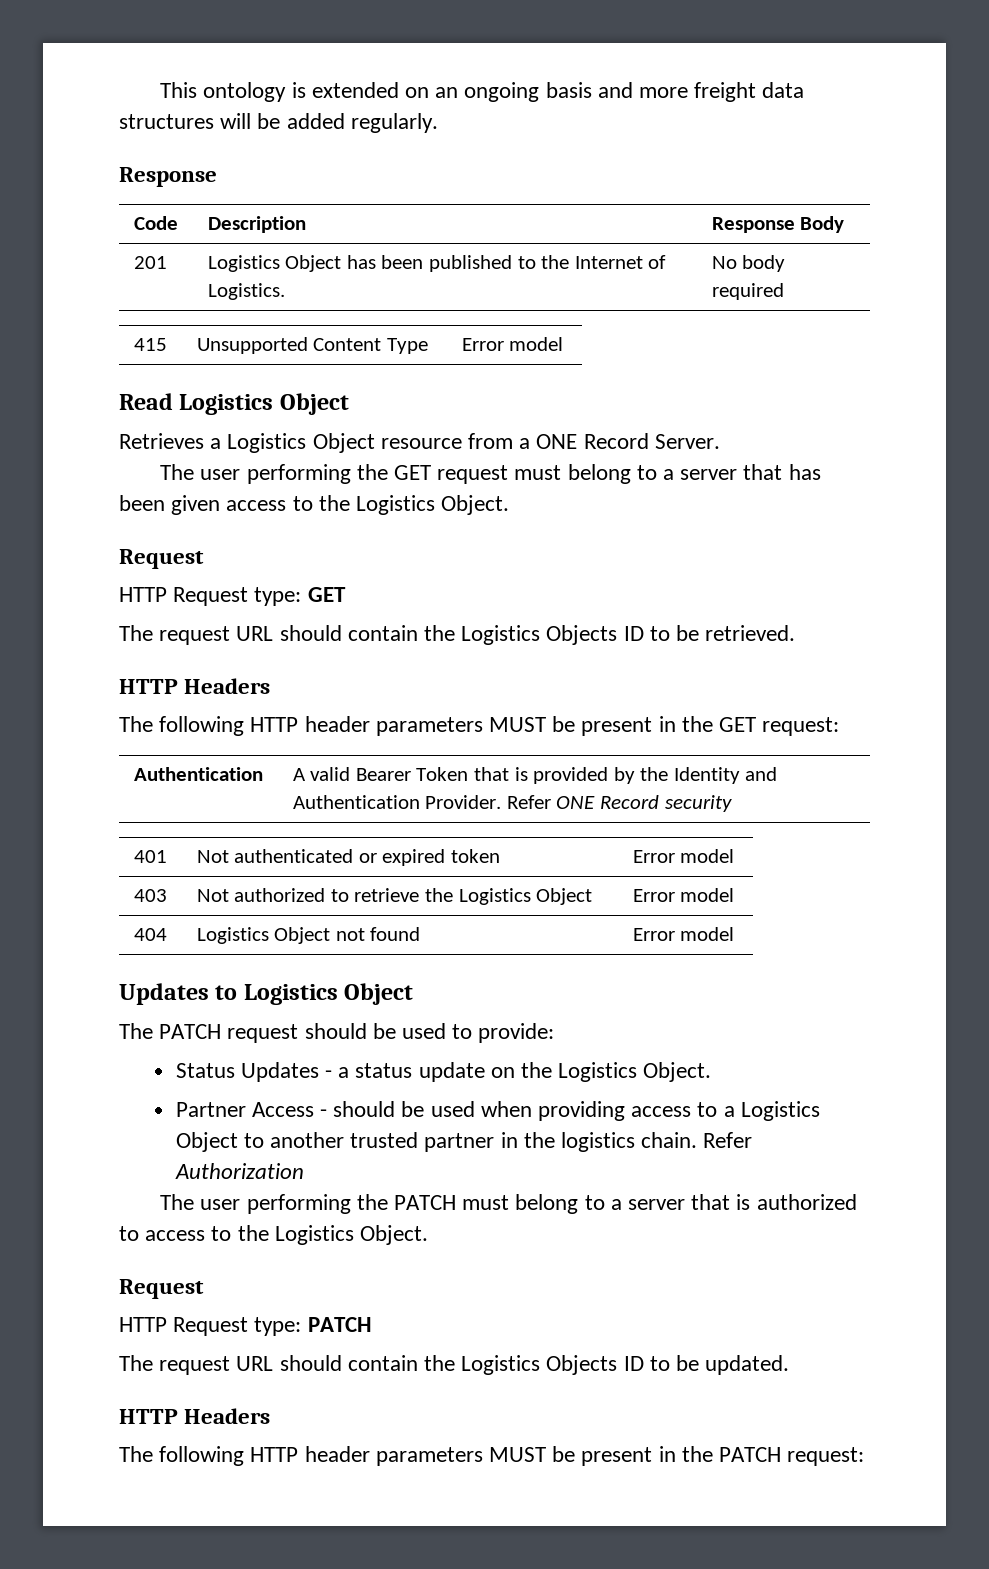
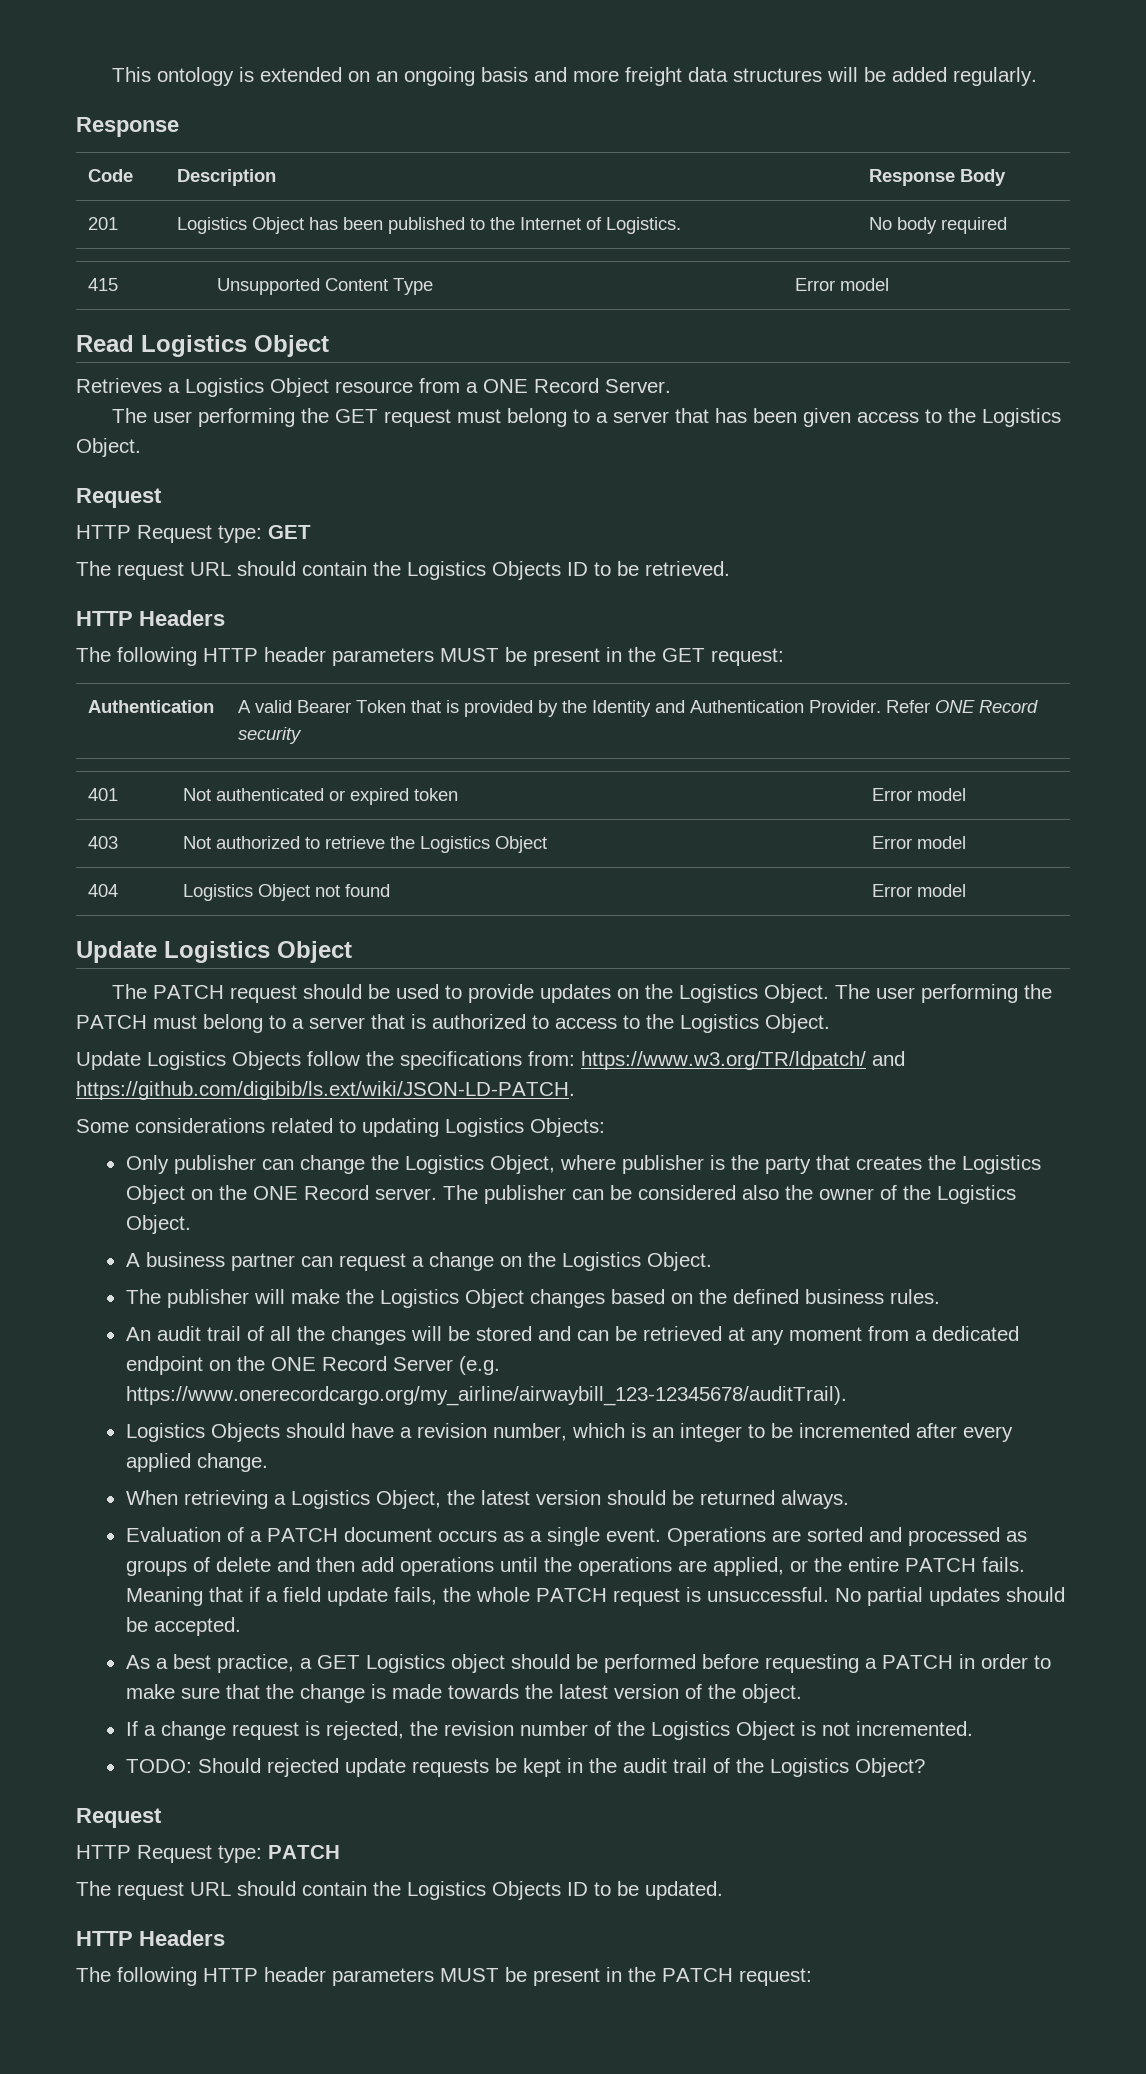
- Updates to Logistics Object
+ Update Logistics Object
- The PATCH request should be used to provide:
- Status Updates - a status update on the Logistics Object.
- Partner Access - should be used when providing access to a Logistics Object to another trusted partner in the logistics chain. Refer Authorization
- The user performing the PATCH must belong to a server that is authorized to access to the Logistics Object.
+ The PATCH request should be used to provide updates on the Logistics Object. The user performing the PATCH must belong to a server that is authorized to access to the Logistics Object.
+ Update Logistics Objects follow the specifications from: https://www.w3.org/TR/ldpatch/ and https://github.com/digibib/ls.ext/wiki/JSON-LD-PATCH.
+ Some considerations related to updating Logistics Objects:
+ Only publisher can change the Logistics Object, where publisher is the party that creates the Logistics Object on the ONE Record server. The publisher can be considered also the owner of the Logistics Object.
+ A business partner can request a change on the Logistics Object.
+ The publisher will make the Logistics Object changes based on the defined business rules.
+ An audit trail of all the changes will be stored and can be retrieved at any moment from a dedicated endpoint on the ONE Record Server (e.g. https://www.onerecordcargo.org/my_airline/airwaybill_123-12345678/auditTrail).
+ Logistics Objects should have a revision number, which is an integer to be incremented after every applied change.
+ When retrieving a Logistics Object, the latest version should be returned always.
+ Evaluation of a PATCH document occurs as a single event. Operations are sorted and processed as groups of delete and then add operations until the operations are applied, or the entire PATCH fails. Meaning that if a field update fails, the whole PATCH request is unsuccessful. No partial updates should be accepted.
+ As a best practice, a GET Logistics object should be performed before requesting a PATCH in order to make sure that the change is made towards the latest version of the object.
+ If a change request is rejected, the revision number of the Logistics Object is not incremented.
+ TODO: Should rejected update requests be kept in the audit trail of the Logistics Object?

